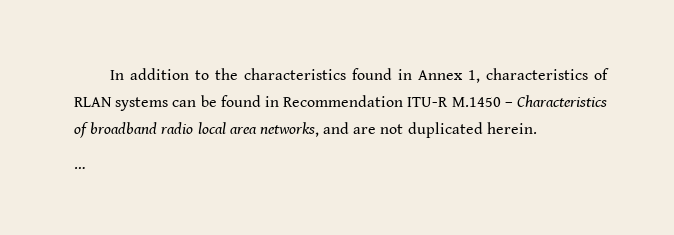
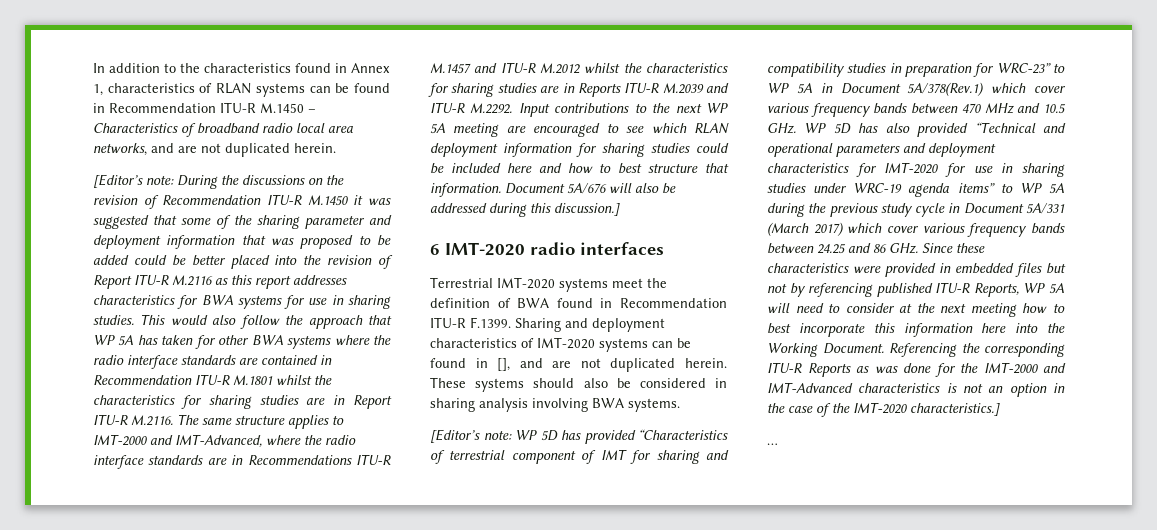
+ [Editor’s note: During the discussions on the revision of Recommendation ITU-R M.1450 it was suggested that some of the sharing parameter and deployment information that was proposed to be added could be better placed into the revision of Report ITU-R M.2116 as this report addresses characteristics for BWA systems for use in sharing studies. This would also follow the approach that WP 5A has taken for other BWA systems where the radio interface standards are contained in Recommendation ITU-R M.1801 whilst the characteristics for sharing studies are in Report ITU-R M.2116. The same structure applies to IMT-2000 and IMT-Advanced, where the radio interface standards are in Recommendations ITU-R M.1457 and ITU-R M.2012 whilst the characteristics for sharing studies are in Reports ITU-R M.2039 and ITU-R M.2292. Input contributions to the next WP 5A meeting are encouraged to see which RLAN deployment information for sharing studies could be included here and how to best structure that information. Document 5A/676 will also be addressed during this discussion.]
+ 6 IMT-2020 radio interfaces
+ Terrestrial IMT-2020 systems meet the definition of BWA found in Recommendation ITU-R F.1399. Sharing and deployment characteristics of IMT-2020 systems can be found in [], and are not duplicated herein. These systems should also be considered in sharing analysis involving BWA systems.
+ [Editor’s note: WP 5D has provided “Characteristics of terrestrial component of IMT for sharing and compatibility studies in preparation for WRC-23” to WP 5A in Document 5A/378(Rev.1) which cover various frequency bands between 470 MHz and 10.5 GHz. WP 5D has also provided “Technical and operational parameters and deployment characteristics for IMT-2020 for use in sharing studies under WRC-19 agenda items” to WP 5A during the previous study cycle in Document 5A/331 (March 2017) which cover various frequency bands between 24.25 and 86 GHz. Since these characteristics were provided in embedded files but not by referencing published ITU-R Reports, WP 5A will need to consider at the next meeting how to best incorporate this information here into the Working Document. Referencing the corresponding ITU-R Reports as was done for the IMT-2000 and IMT-Advanced characteristics is not an option in the case of the IMT-2020 characteristics.]

